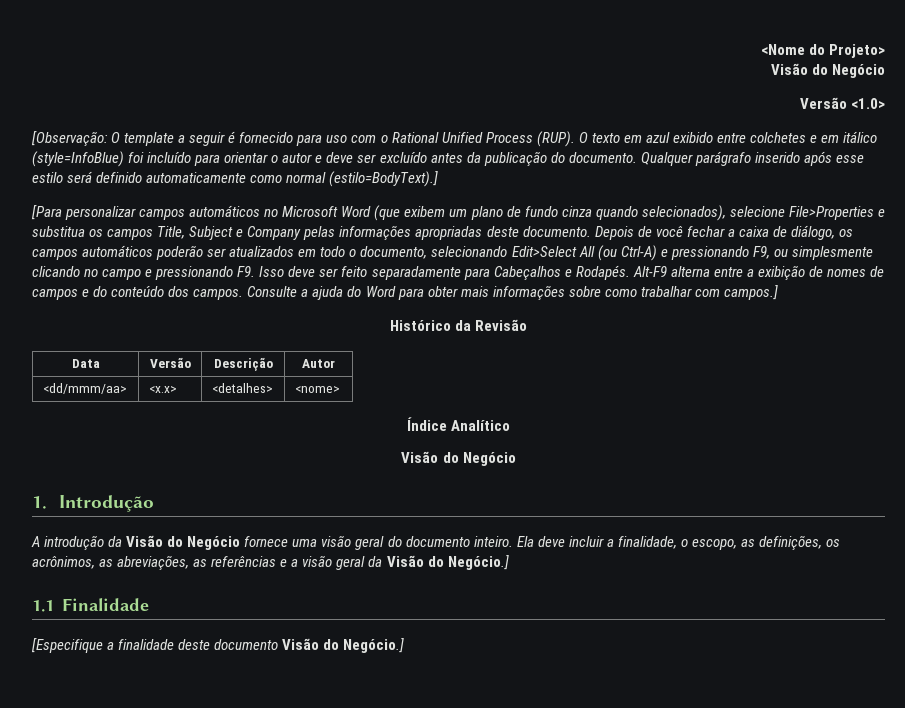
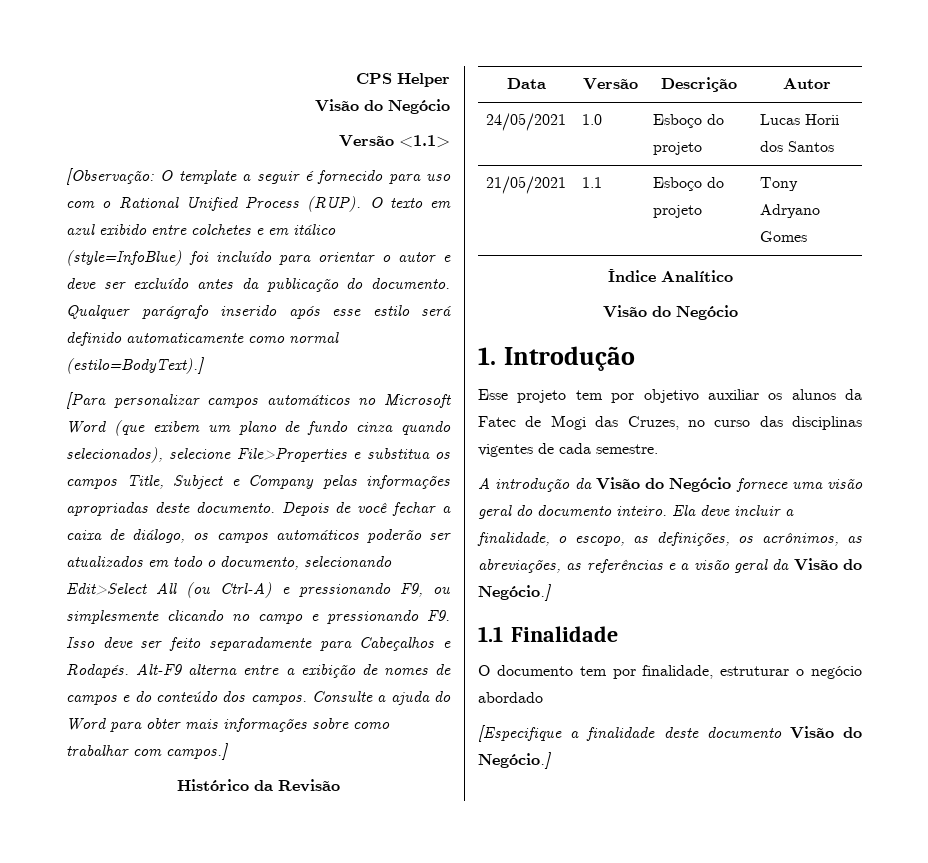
- <Nome do Projeto>
+ CPS Helper
- Versão <1.0>
+ Versão <1.1>
- <dd/mmm/aa> | <x.x> | <detalhes> | <nome>
+ 24/05/2021 | 1.0 | Esboço do projeto | Lucas Horii dos Santos
+ 21/05/2021 | 1.1 | Esboço do projeto | Tony Adryano Gomes
+ Esse projeto tem por objetivo auxiliar os alunos da Fatec de Mogi das Cruzes, no curso das disciplinas vigentes de cada semestre.
+ O documento tem por finalidade, estruturar o negócio abordado

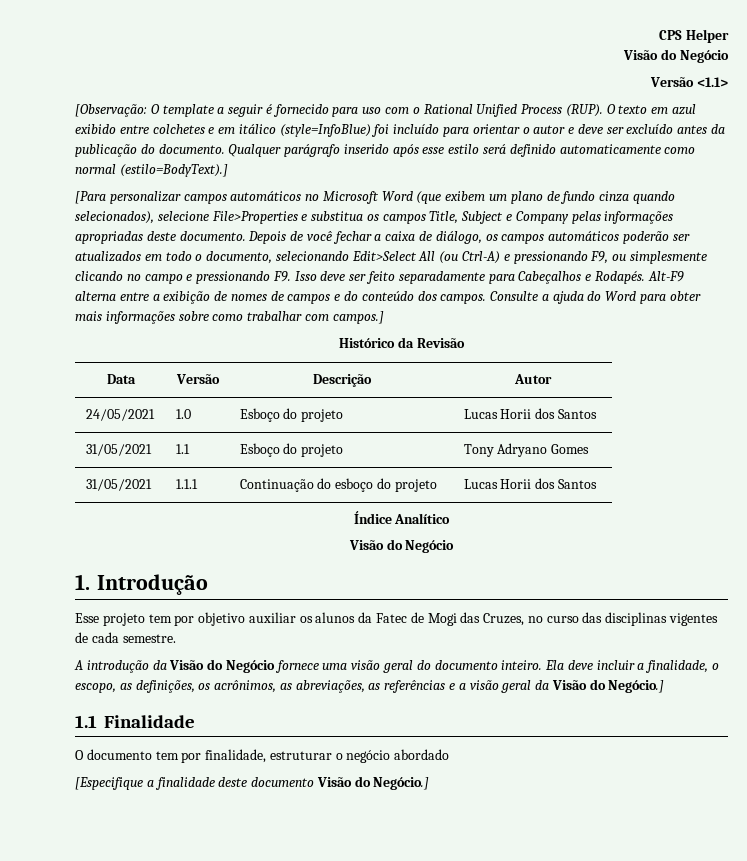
- 21/05/2021 | 1.1 | Esboço do projeto | Tony Adryano Gomes
+ 31/05/2021 | 1.1 | Esboço do projeto | Tony Adryano Gomes
+ 31/05/2021 | 1.1.1 | Continuação do esboço do projeto | Lucas Horii dos Santos

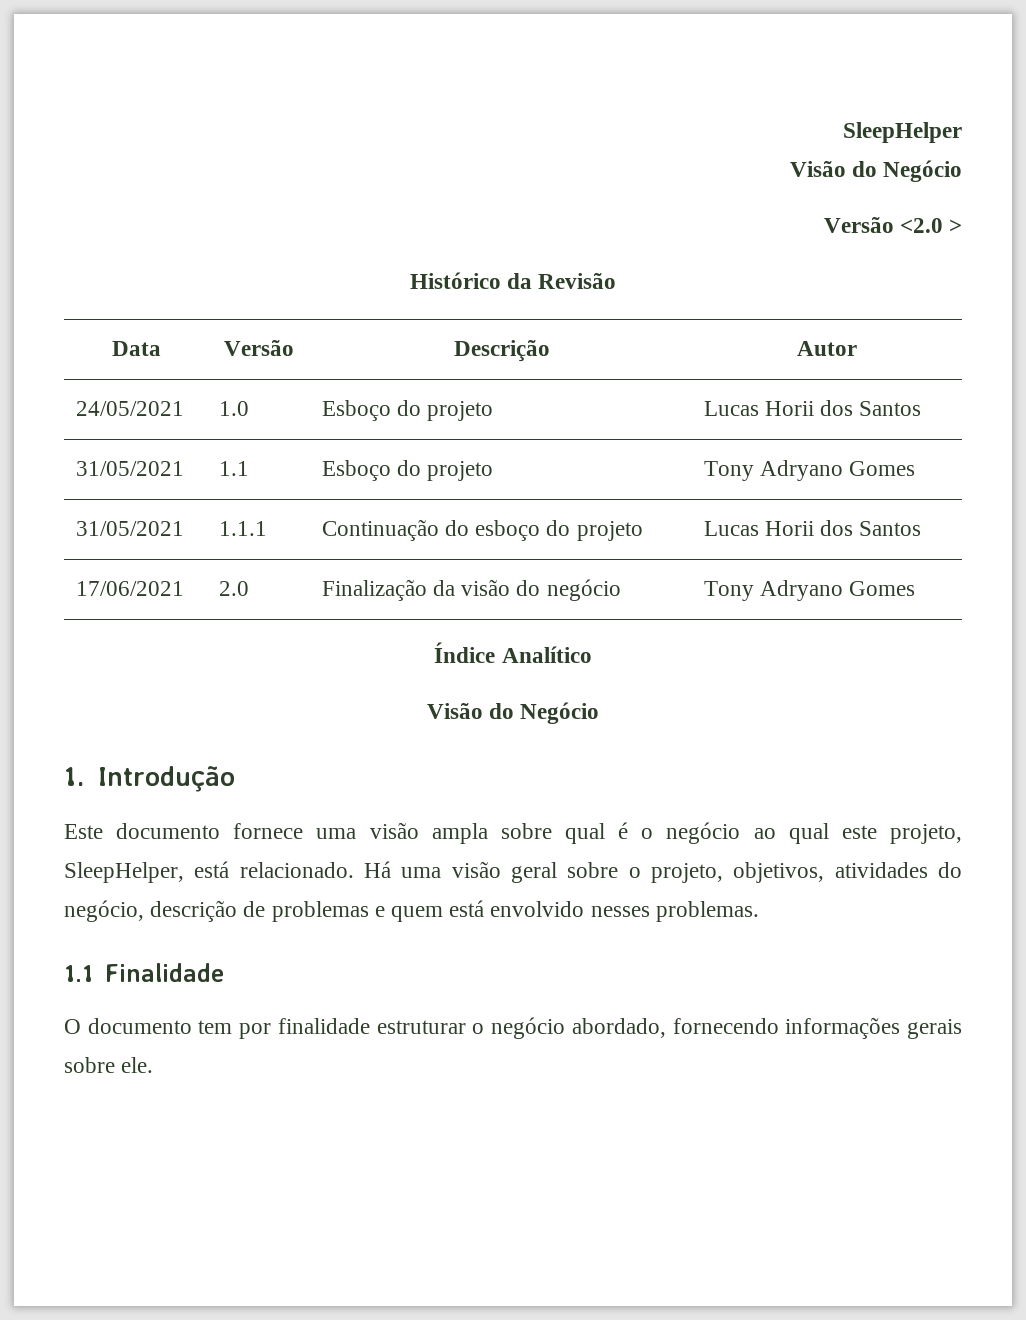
- CPS Helper
+ SleepHelper
- Versão <1.1>
- [Observação: O template a seguir é fornecido para uso com o Rational Unified Process (RUP). O texto em azul exibido entre colchetes e em itálico (style=InfoBlue) foi incluído para orientar o autor e deve ser excluído antes da publicação do documento. Qualquer parágrafo inserido após esse estilo será definido automaticamente como normal (estilo=BodyText).]
- [Para personalizar campos automáticos no Microsoft Word (que exibem um plano de fundo cinza quando selecionados), selecione File>Properties e substitua os campos Title, Subject e Company pelas informações apropriadas deste documento. Depois de você fechar a caixa de diálogo, os campos automáticos poderão ser atualizados em todo o documento, selecionando Edit>Select All (ou Ctrl-A) e pressionando F9, ou simplesmente clicando no campo e pressionando F9. Isso deve ser feito separadamente para Cabeçalhos e Rodapés. Alt-F9 alterna entre a exibição de nomes de campos e do conteúdo dos campos. Consulte a ajuda do Word para obter mais informações sobre como trabalhar com campos.]
+ Versão <2.0 >
+ 17/06/2021 | 2.0 | Finalização da visão do negócio | Tony Adryano Gomes
- Esse projeto tem por objetivo auxiliar os alunos da Fatec de Mogi das Cruzes, no curso das disciplinas vigentes de cada semestre.
- A introdução da Visão do Negócio fornece uma visão geral do documento inteiro. Ela deve incluir a finalidade, o escopo, as definições, os acrônimos, as abreviações, as referências e a visão geral da Visão do Negócio.]
+ Este documento fornece uma visão ampla sobre qual é o negócio ao qual este projeto, SleepHelper, está relacionado. Há uma visão geral sobre o projeto, objetivos, atividades do negócio, descrição de problemas e quem está envolvido nesses problemas.
- O documento tem por finalidade, estruturar o negócio abordado
- [Especifique a finalidade deste documento Visão do Negócio.]
+ O documento tem por finalidade estruturar o negócio abordado, fornecendo informações gerais sobre ele.

